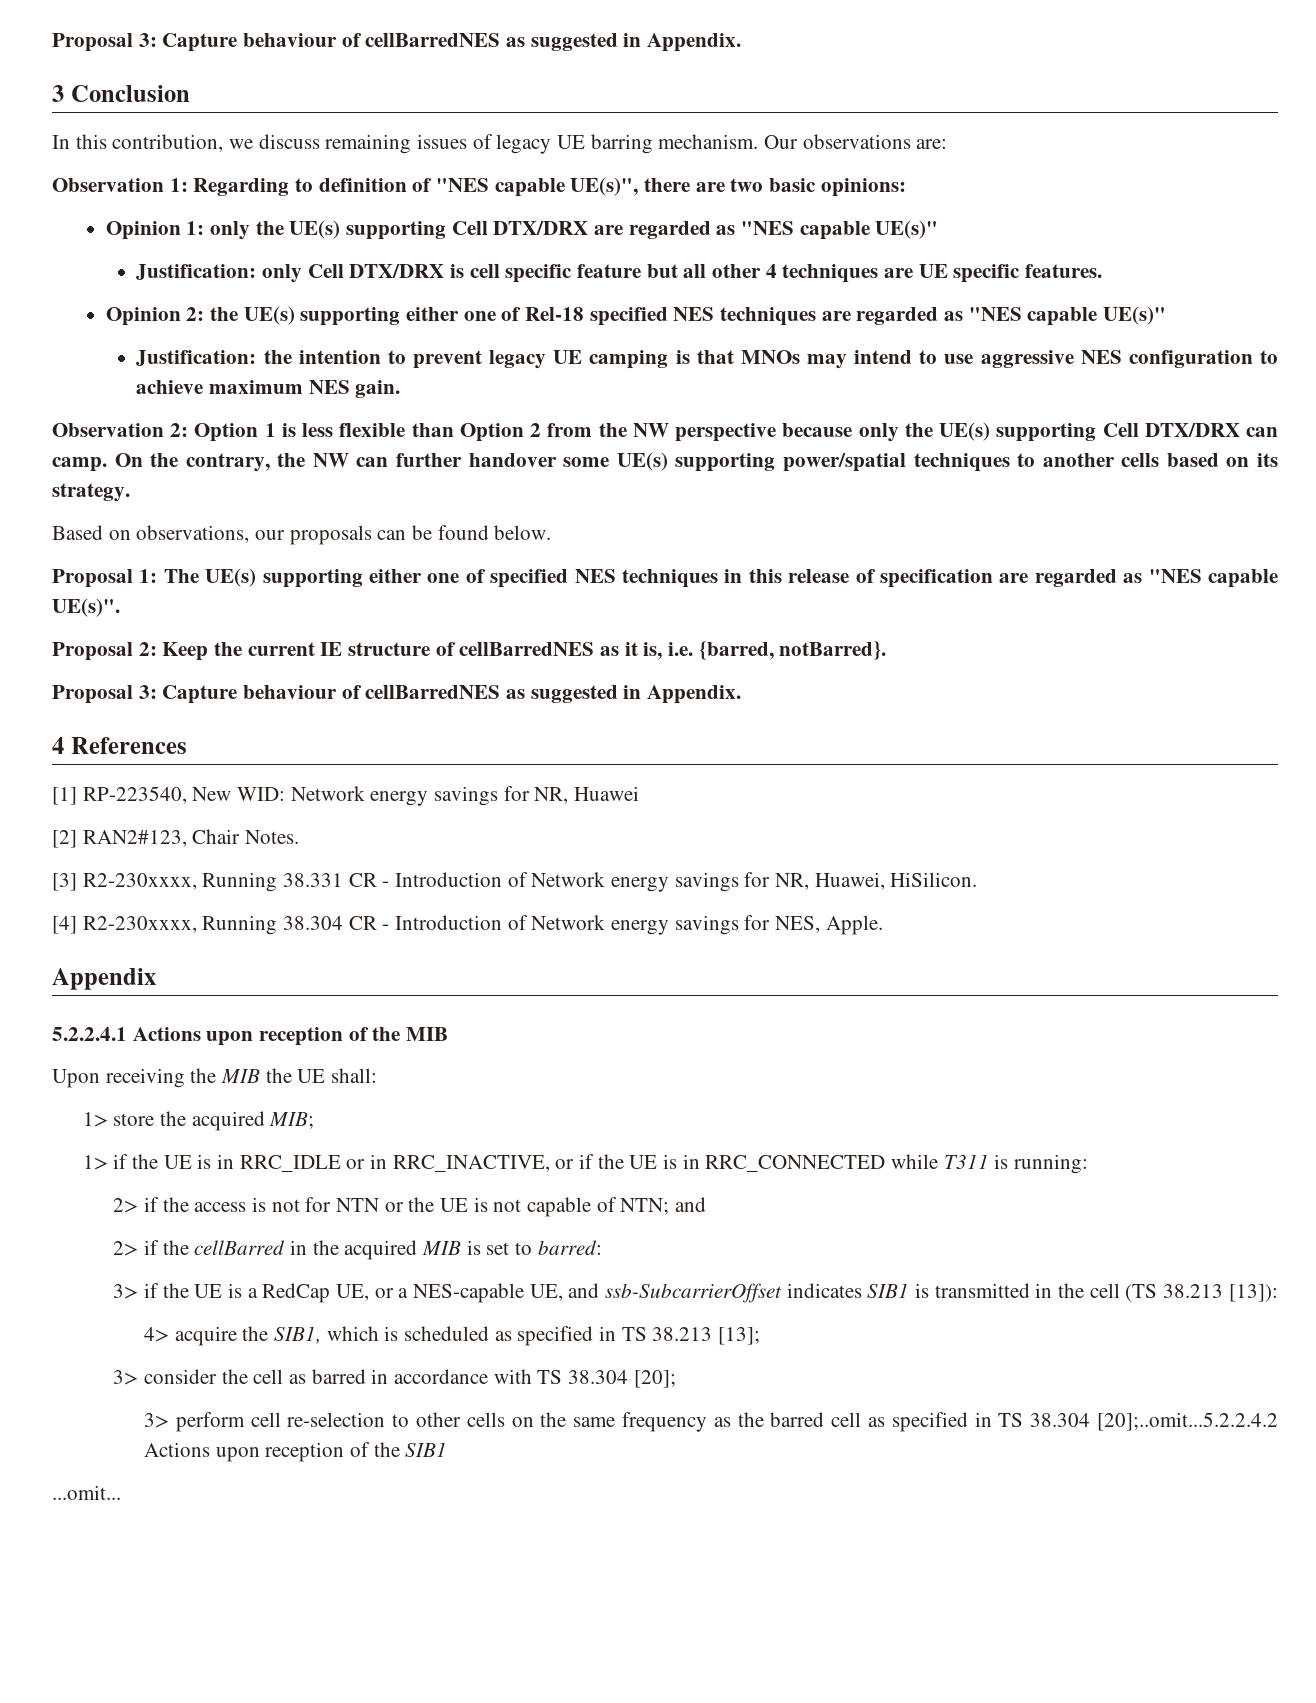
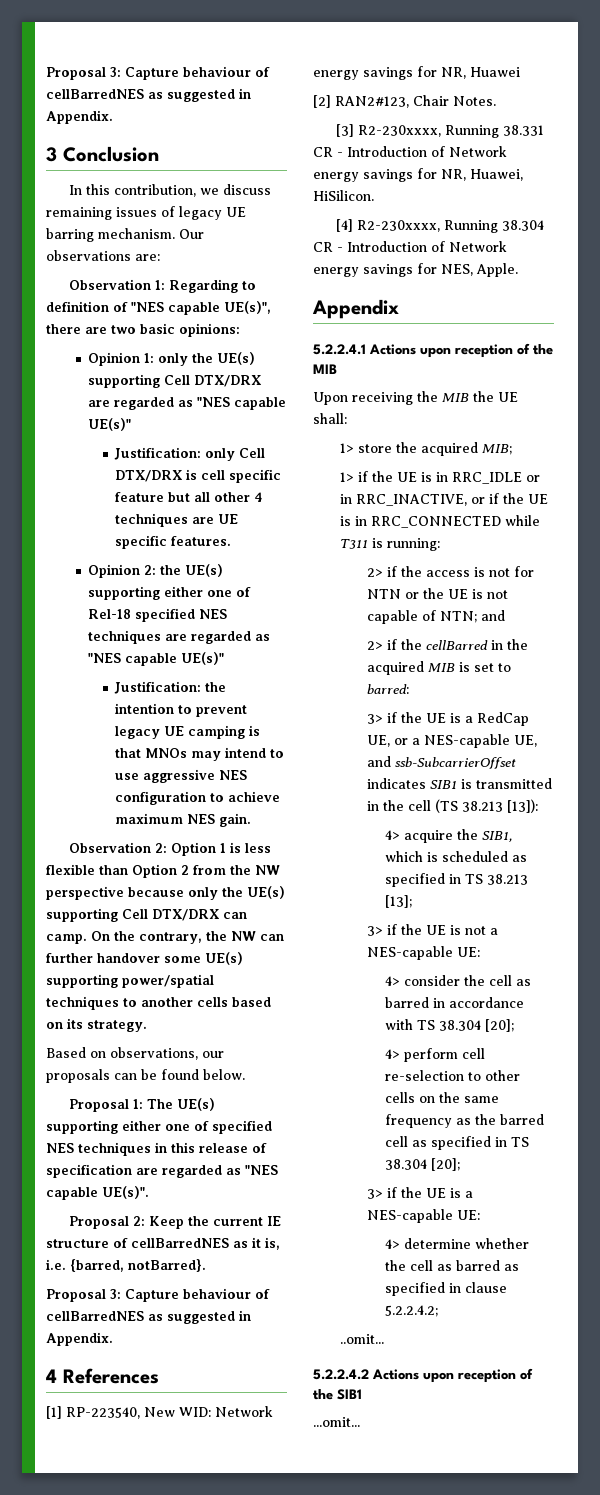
- 3> consider the cell as barred in accordance with TS 38.304 [20];
+ 3> if the UE is not a NES-capable UE:
+ 4> consider the cell as barred in accordance with TS 38.304 [20];
- 3> perform cell re-selection to other cells on the same frequency as the barred cell as specified in TS 38.304 [20];..omit...5.2.2.4.2 Actions upon reception of the SIB1
+ 4> perform cell re-selection to other cells on the same frequency as the barred cell as specified in TS 38.304 [20];
+ 3> if the UE is a NES-capable UE:
+ 4> determine whether the cell as barred as specified in clause 5.2.2.4.2;
+ ..omit...
+ 5.2.2.4.2 Actions upon reception of the SIB1

